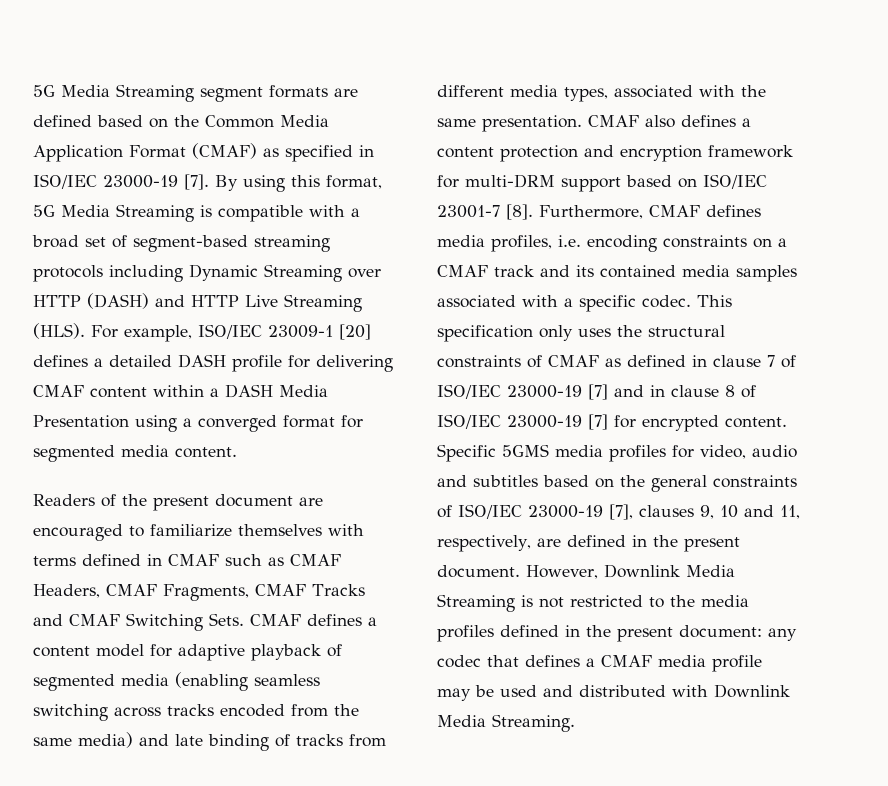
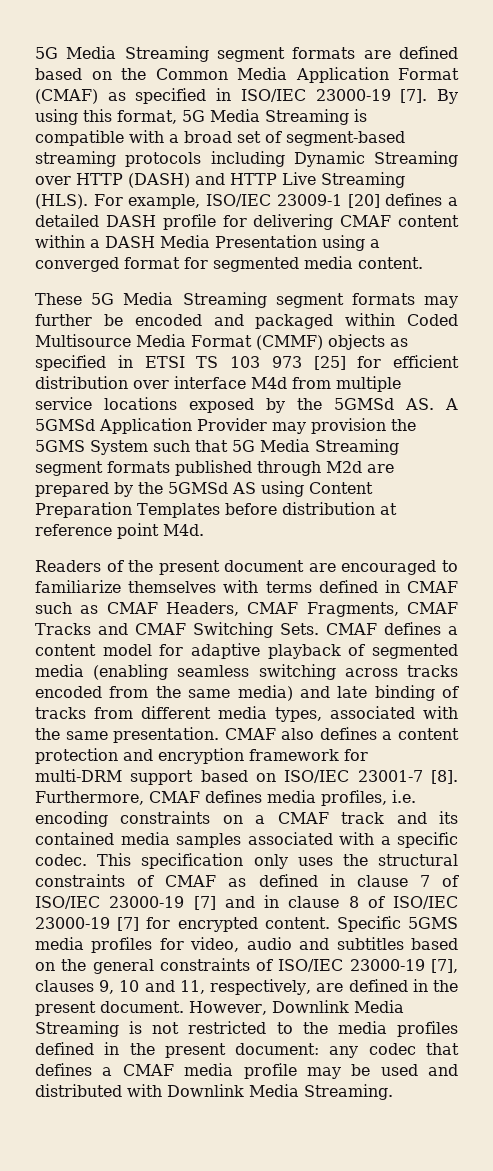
+ These 5G Media Streaming segment formats may further be encoded and packaged within Coded Multisource Media Format (CMMF) objects as specified in ETSI TS 103 973 [25] for efficient distribution over interface M4d from multiple service locations exposed by the 5GMSd AS. A 5GMSd Application Provider may provision the 5GMS System such that 5G Media Streaming segment formats published through M2d are prepared by the 5GMSd AS using Content Preparation Templates before distribution at reference point M4d.

